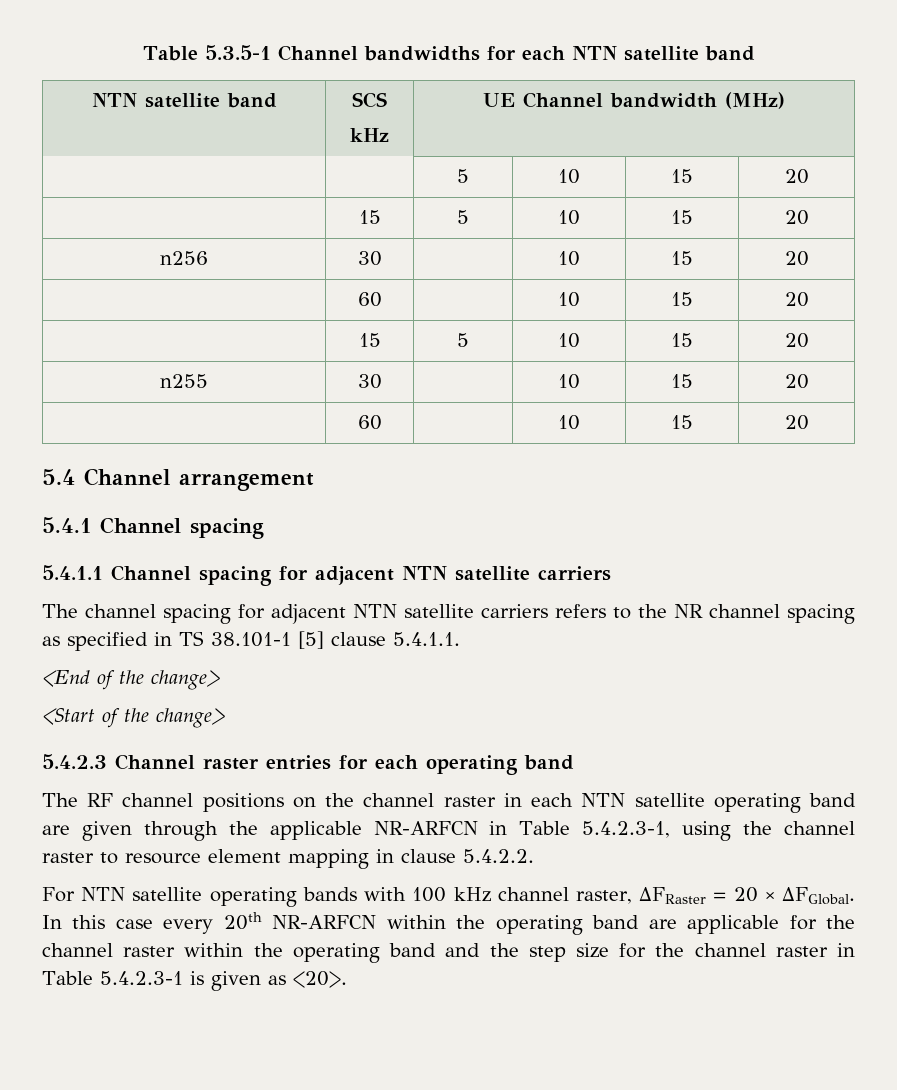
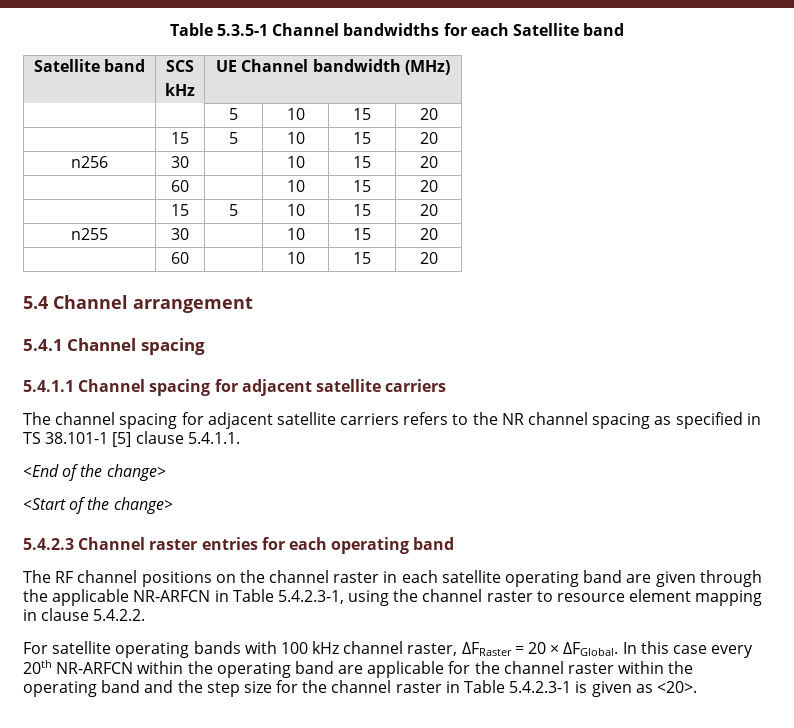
- Table 5.3.5-1 Channel bandwidths for each NTN satellite band
- NTN satellite band | SCS
+ Table 5.3.5-1 Channel bandwidths for each Satellite band
+ Satellite band | SCS
- 5.4.1.1 Channel spacing for adjacent NTN satellite carriers
+ 5.4.1.1 Channel spacing for adjacent satellite carriers
- The channel spacing for adjacent NTN satellite carriers refers to the NR channel spacing as specified in TS 38.101-1 [5] clause 5.4.1.1.
+ The channel spacing for adjacent satellite carriers refers to the NR channel spacing as specified in TS 38.101-1 [5] clause 5.4.1.1.
- The RF channel positions on the channel raster in each NTN satellite operating band are given through the applicable NR-ARFCN in Table 5.4.2.3-1, using the channel raster to resource element mapping in clause 5.4.2.2.
+ The RF channel positions on the channel raster in each satellite operating band are given through the applicable NR-ARFCN in Table 5.4.2.3-1, using the channel raster to resource element mapping in clause 5.4.2.2.
- For NTN satellite operating bands with 100 kHz channel raster, ΔFRaster = 20 × ΔFGlobal.
+ For satellite operating bands with 100 kHz channel raster, ΔFRaster = 20 × ΔFGlobal.

